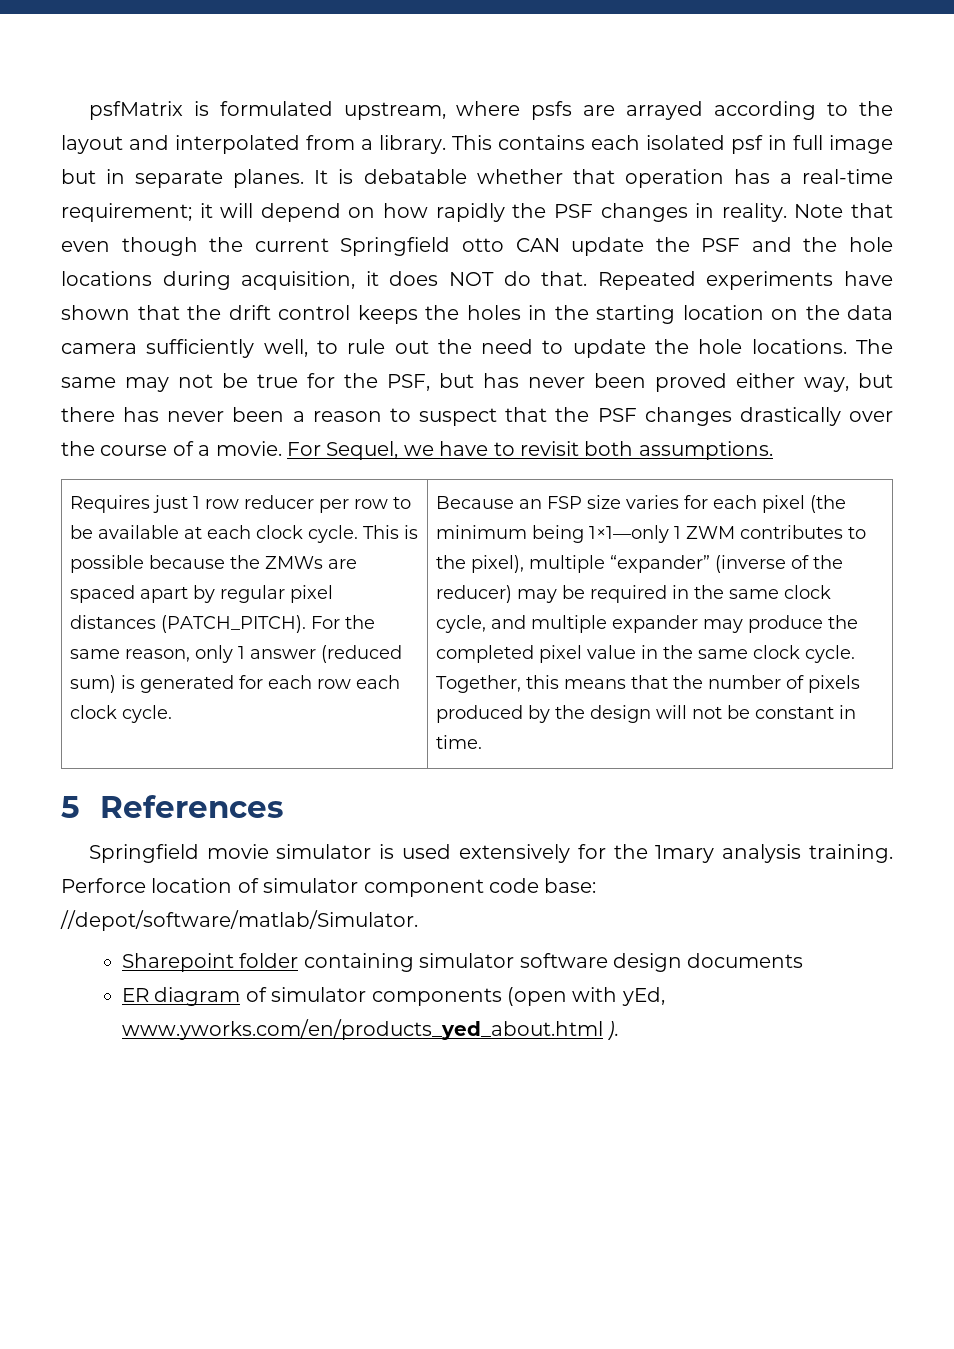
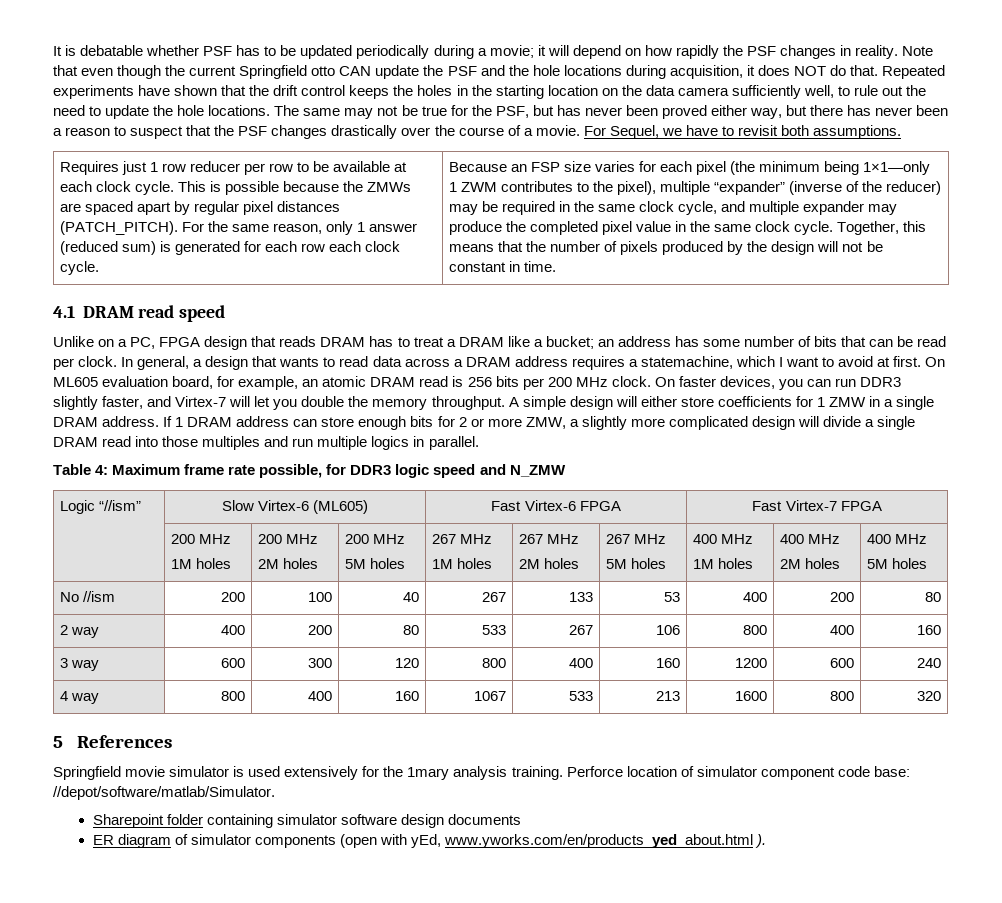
- psfMatrix is formulated upstream, where psfs are arrayed according to the layout and interpolated from a library. This contains each isolated psf in full image but in separate planes. It is debatable whether that operation has a real-time requirement; it will depend on how rapidly the PSF changes in reality.
+ It is debatable whether PSF has to be updated periodically during a movie; it will depend on how rapidly the PSF changes in reality.
+ 4.1 DRAM read speed
+ Unlike on a PC, FPGA design that reads DRAM has to treat a DRAM like a bucket; an address has some number of bits that can be read per clock. In general, a design that wants to read data across a DRAM address requires a statemachine, which I want to avoid at first. On ML605 evaluation board, for example, an atomic DRAM read is 256 bits per 200 MHz clock. On faster devices, you can run DDR3 slightly faster, and Virtex-7 will let you double the memory throughput. A simple design will either store coefficients for 1 ZMW in a single DRAM address. If 1 DRAM address can store enough bits for 2 or more ZMW, a slightly more complicated design will divide a single DRAM read into those multiples and run multiple logics in parallel.
+ Table 4: Maximum frame rate possible, for DDR3 logic speed and N_ZMW
+ Logic “//ism” | Slow Virtex-6 (ML605) | Fast Virtex-6 FPGA | Fast Virtex-7 FPGA
+ | 200 MHz
+ 1M holes | 200 MHz
+ 2M holes | 200 MHz
+ 5M holes | 267 MHz
+ 1M holes | 267 MHz
+ 2M holes | 267 MHz
+ 5M holes | 400 MHz
+ 1M holes | 400 MHz
+ 2M holes | 400 MHz
+ 5M holes
+ No //ism | 200 | 100 | 40 | 267 | 133 | 53 | 400 | 200 | 80
+ 2 way | 400 | 200 | 80 | 533 | 267 | 106 | 800 | 400 | 160
+ 3 way | 600 | 300 | 120 | 800 | 400 | 160 | 1200 | 600 | 240
+ 4 way | 800 | 400 | 160 | 1067 | 533 | 213 | 1600 | 800 | 320

